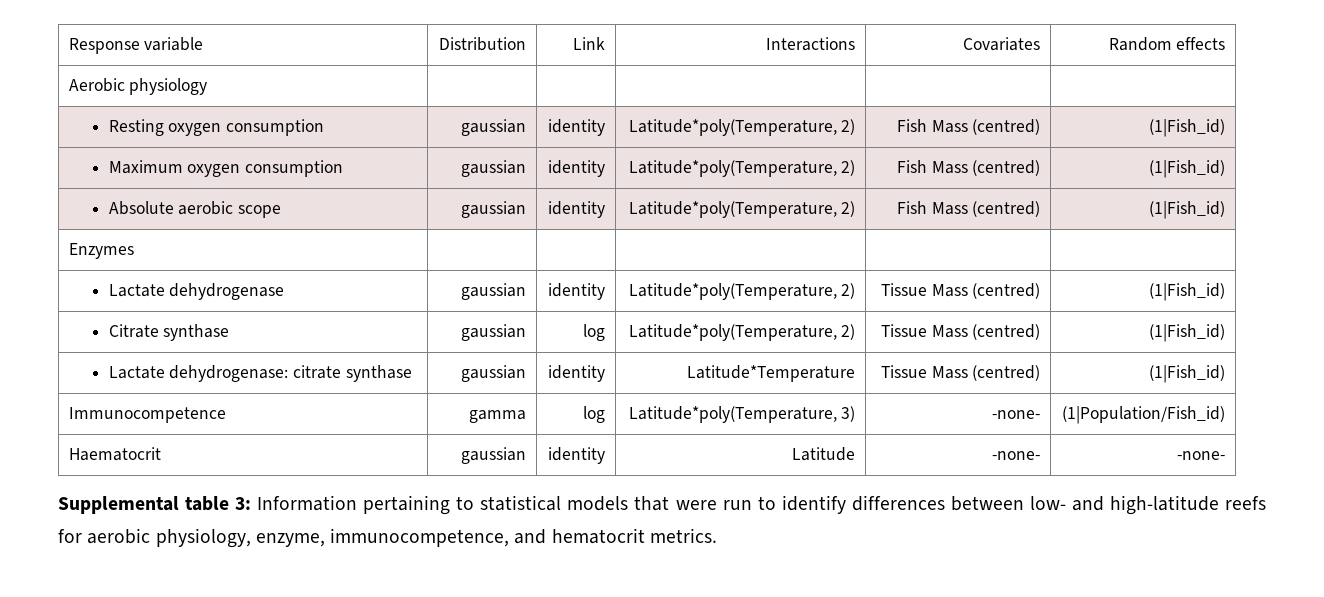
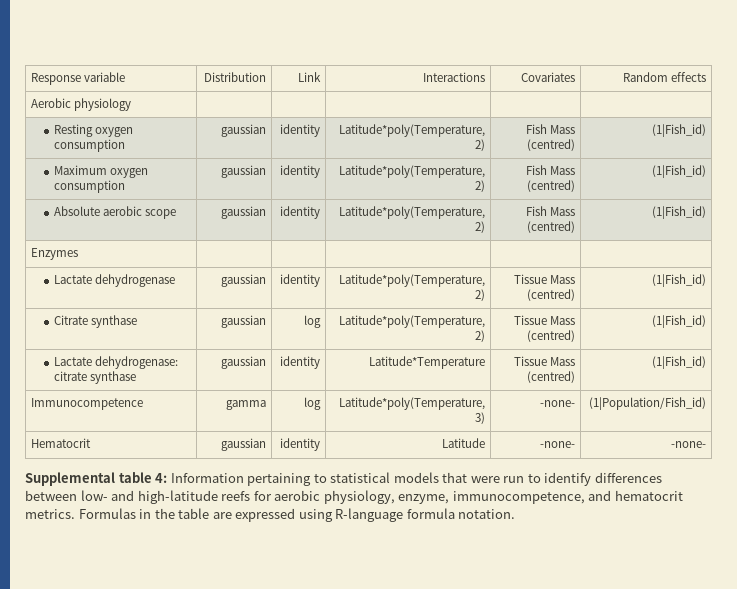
- Haematocrit | gaussian | identity | Latitude | -none- | -none-
+ Hematocrit | gaussian | identity | Latitude | -none- | -none-
- Supplemental table 3: Information pertaining to statistical models that were run to identify differences between low- and high-latitude reefs for aerobic physiology, enzyme, immunocompetence, and hematocrit metrics.
+ Supplemental table 4: Information pertaining to statistical models that were run to identify differences between low- and high-latitude reefs for aerobic physiology, enzyme, immunocompetence, and hematocrit metrics.
+ Formulas in the table are expressed using R-language formula notation.

